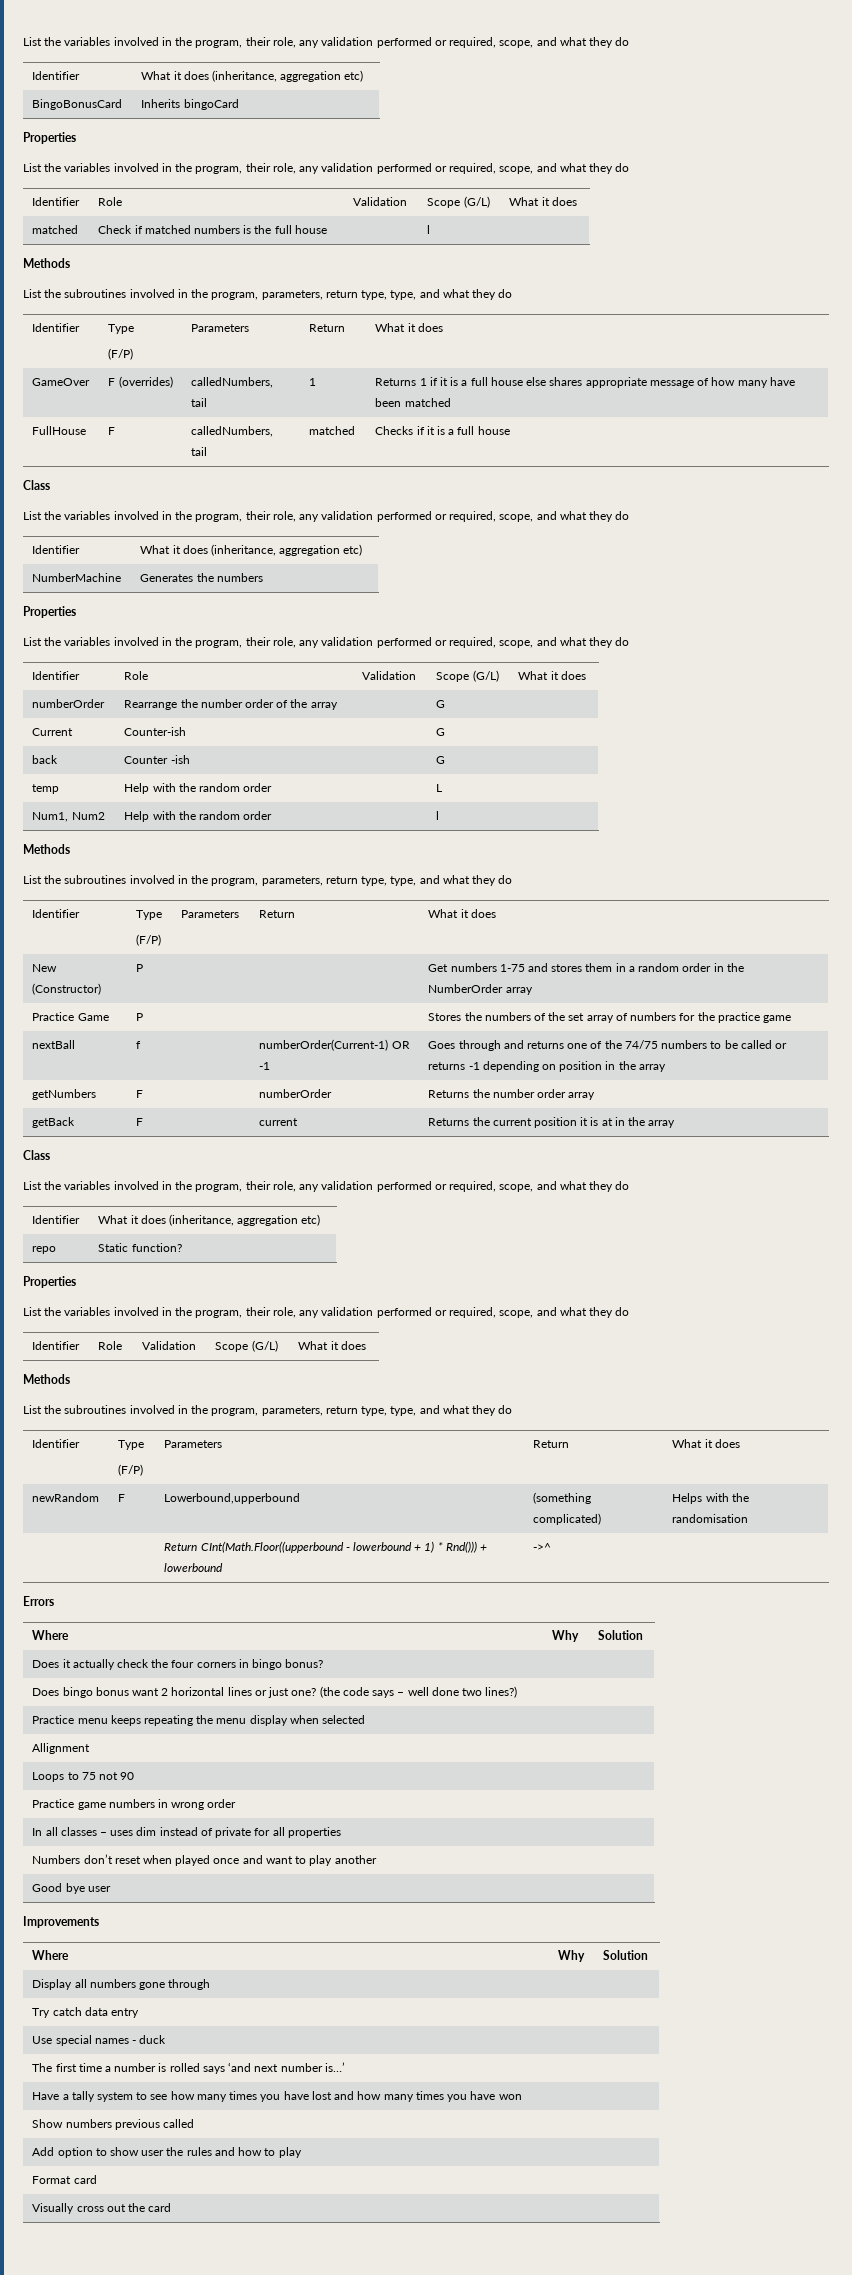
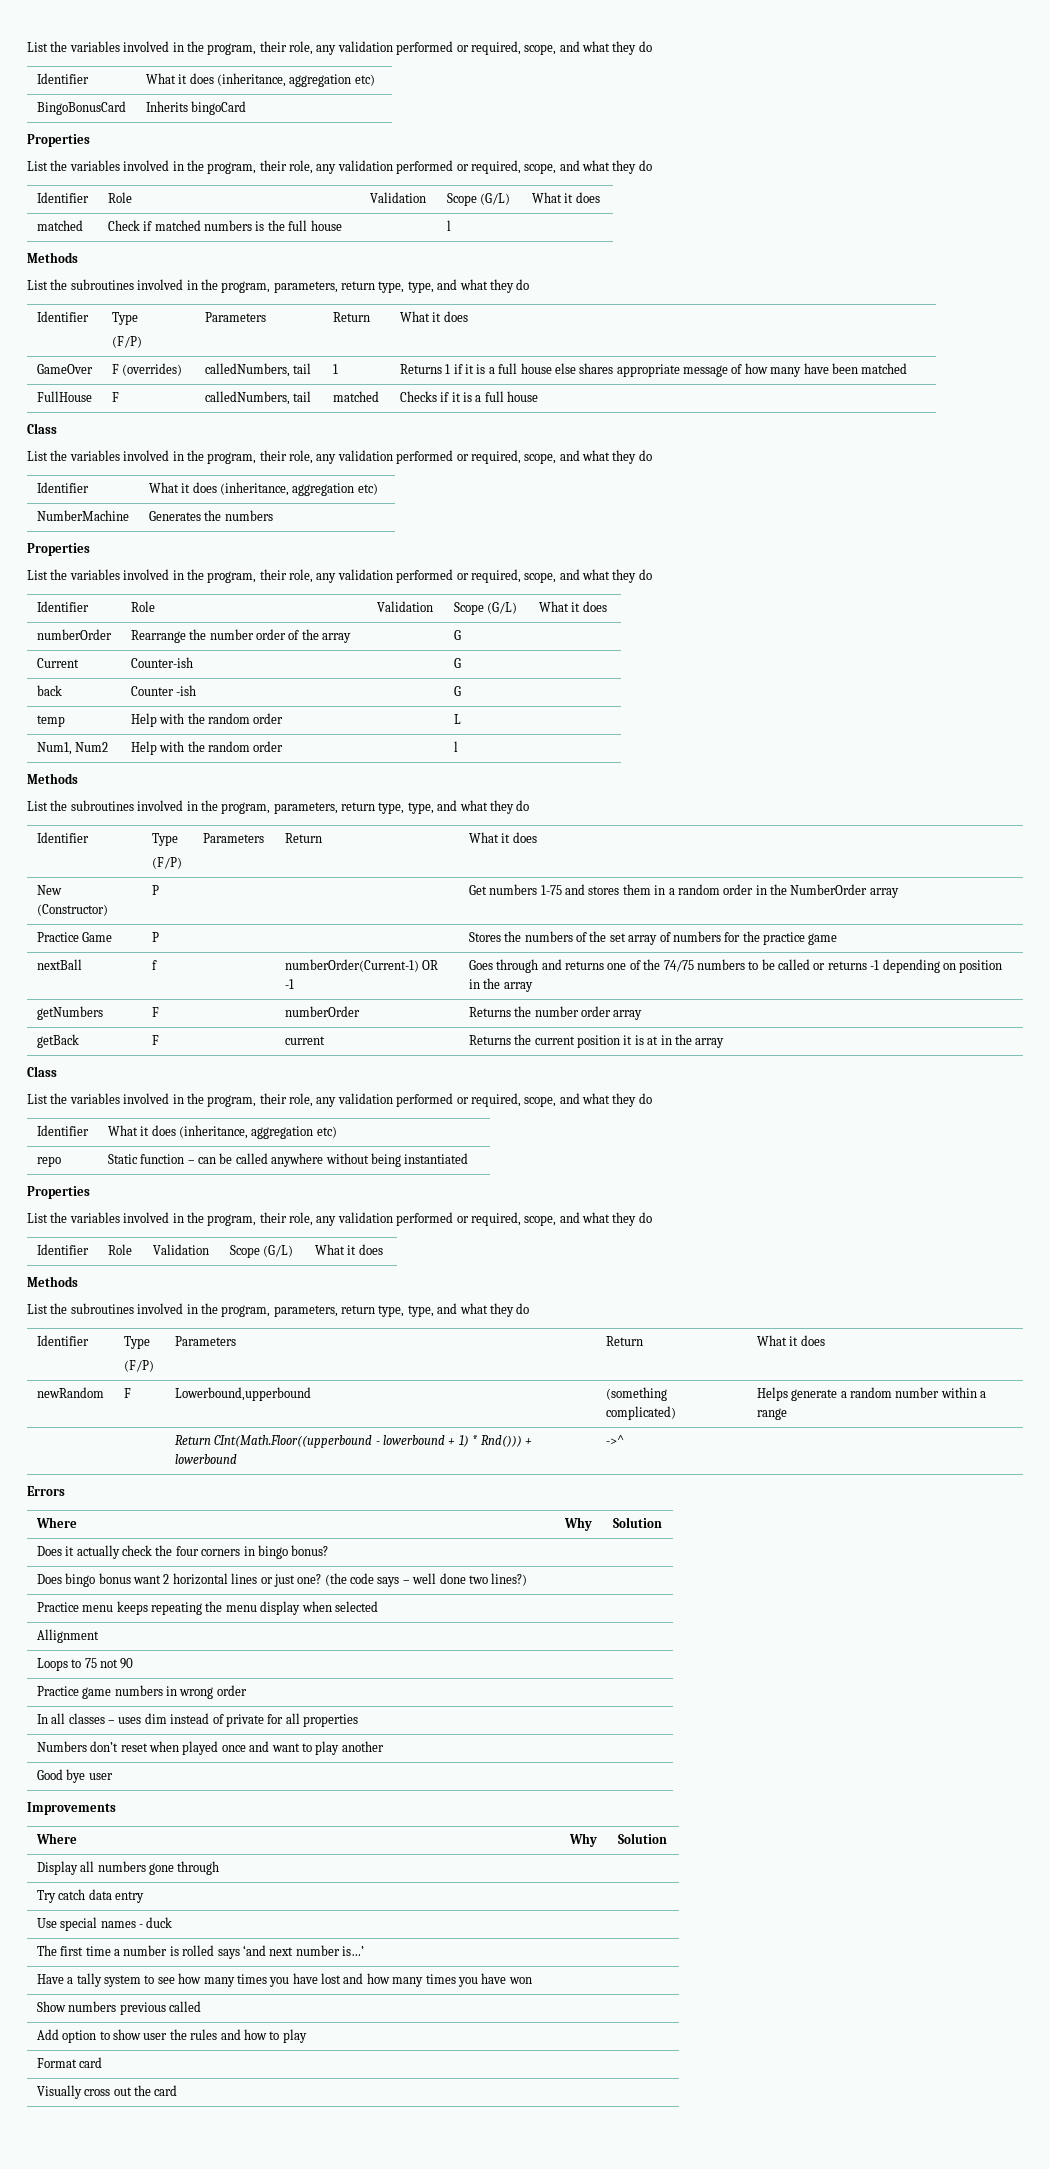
- repo | Static function?
+ repo | Static function – can be called anywhere without being instantiated
- newRandom | F | Lowerbound,upperbound | (something complicated) | Helps with the randomisation
+ newRandom | F | Lowerbound,upperbound | (something complicated) | Helps generate a random number within a range

